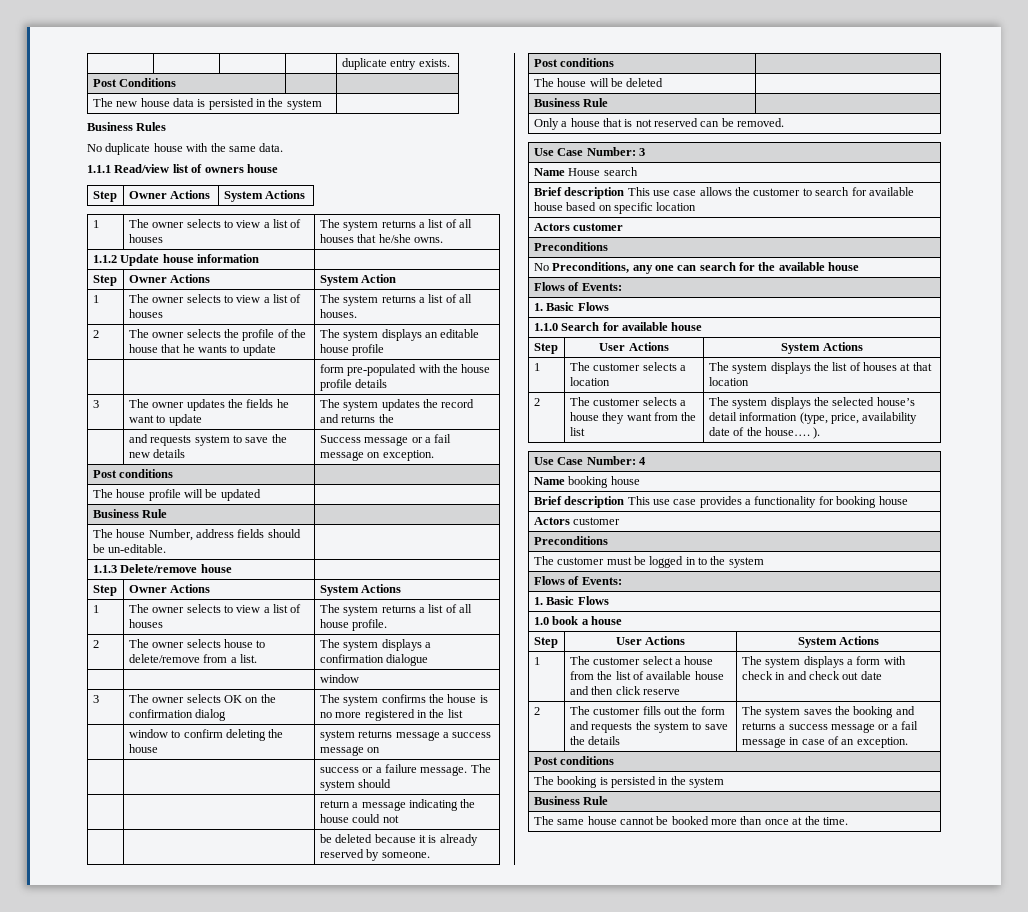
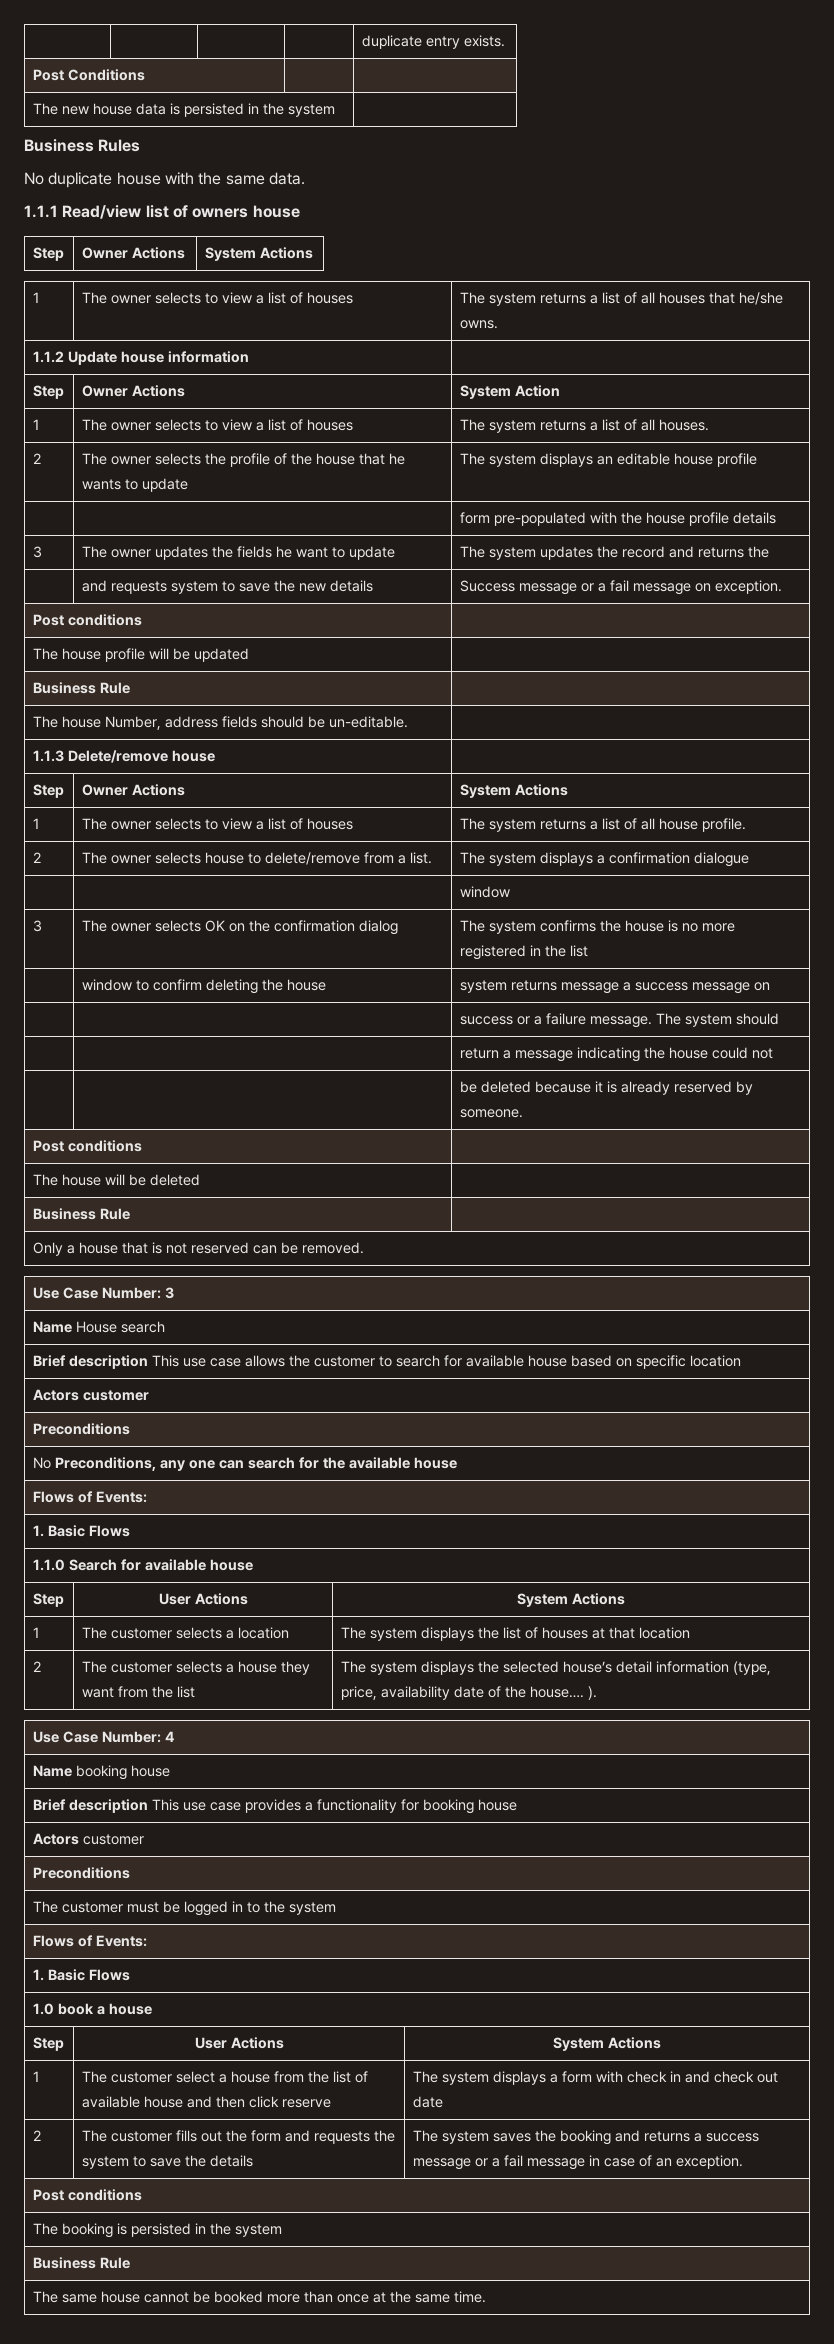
- The same house cannot be booked more than once at the time.
+ The same house cannot be booked more than once at the same time.

